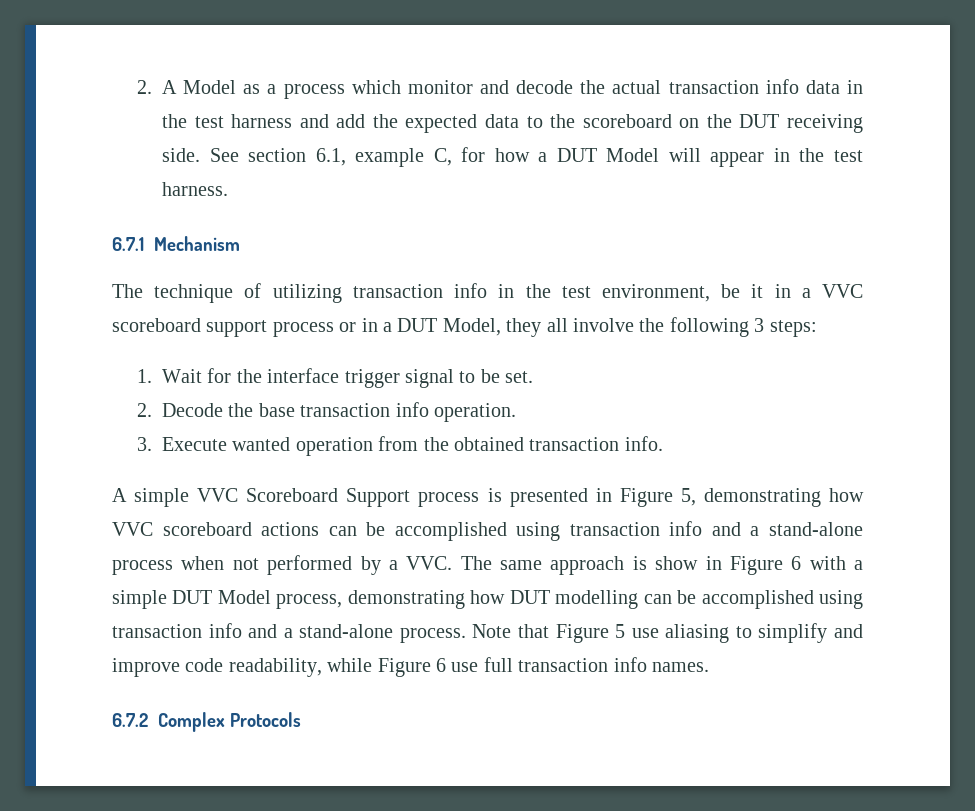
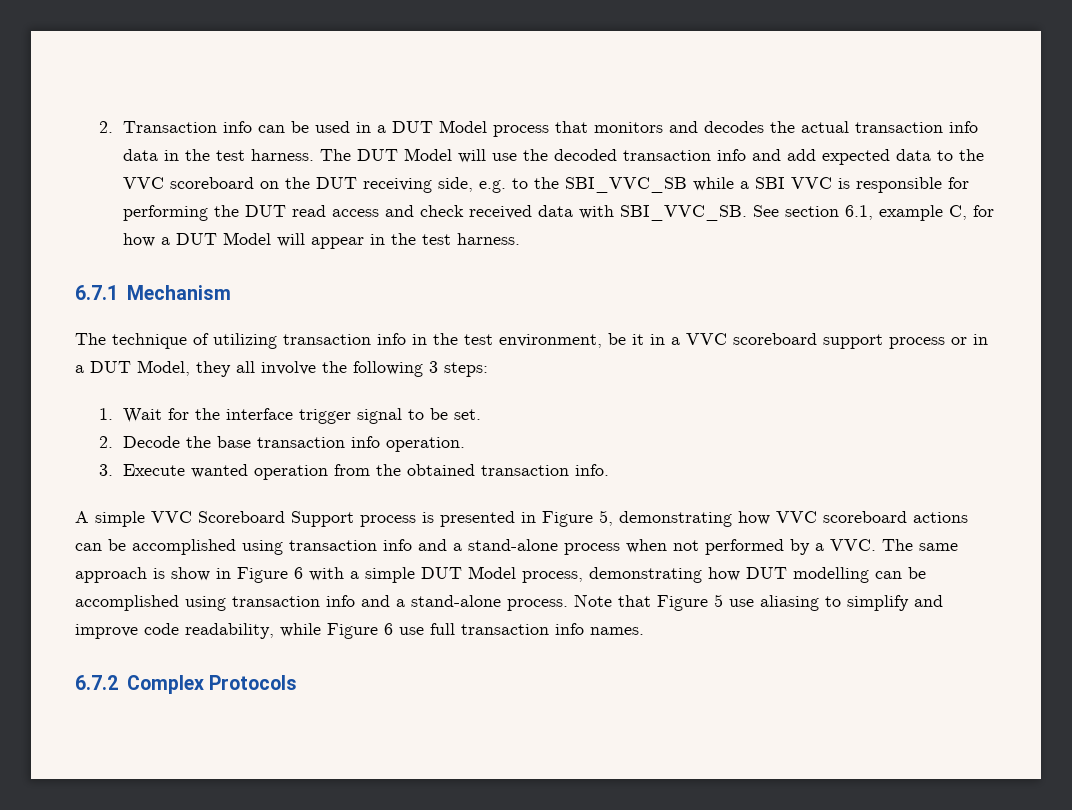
- 2. A Model as a process which monitor and decode the actual transaction info data in the test harness and add the expected data to the scoreboard on the DUT receiving side.
+ 2. Transaction info can be used in a DUT Model process that monitors and decodes the actual transaction info data in the test harness. The DUT Model will use the decoded transaction info and add expected data to the VVC scoreboard on the DUT receiving side, e.g. to the SBI_VVC_SB while a SBI VVC is responsible for performing the DUT read access and check received data with SBI_VVC_SB.

